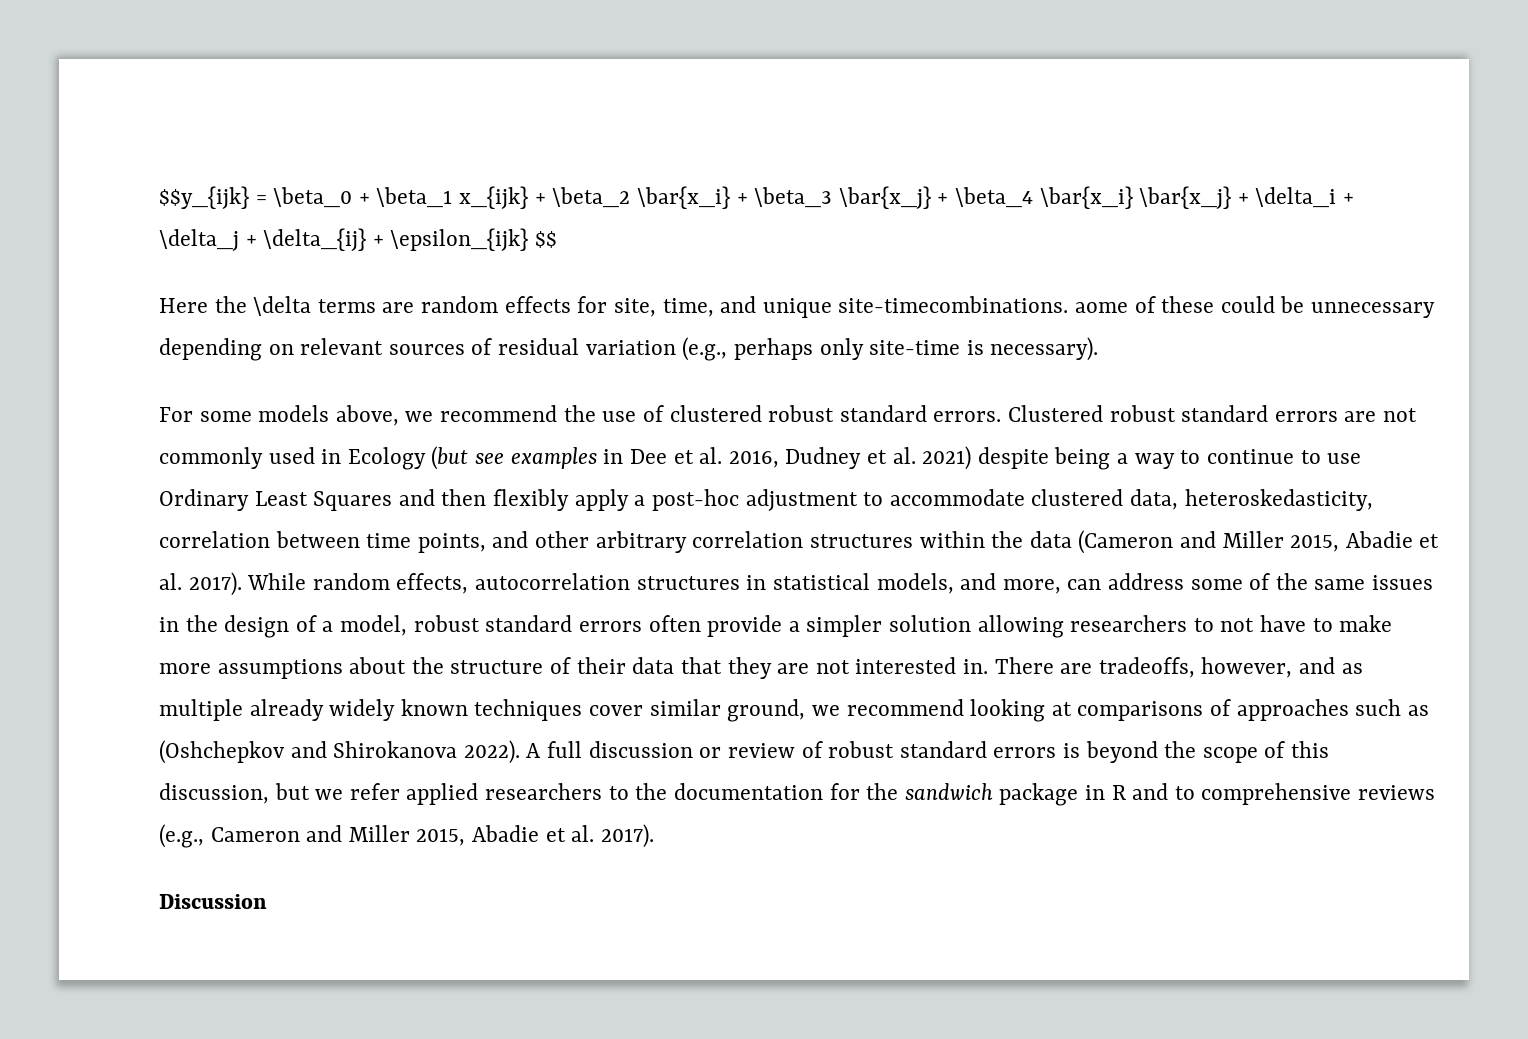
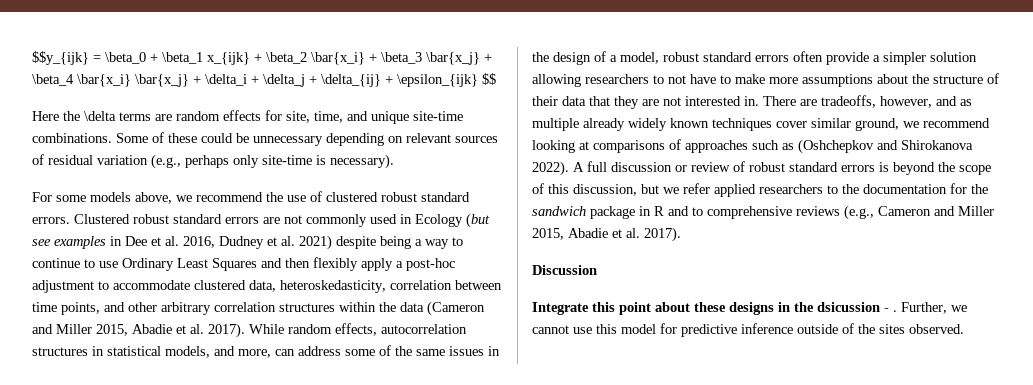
- Here the \delta terms are random effects for site, time, and unique site-timecombinations. aome of these could be unnecessary depending on relevant sources of residual variation (e.g., perhaps only site-time is necessary).
+ Here the \delta terms are random effects for site, time, and unique site-time combinations. Some of these could be unnecessary depending on relevant sources of residual variation (e.g., perhaps only site-time is necessary).
+ Integrate this point about these designs in the dsicussion - . Further, we cannot use this model for predictive inference outside of the sites observed.

